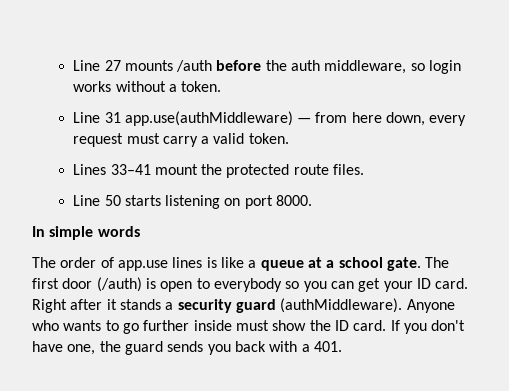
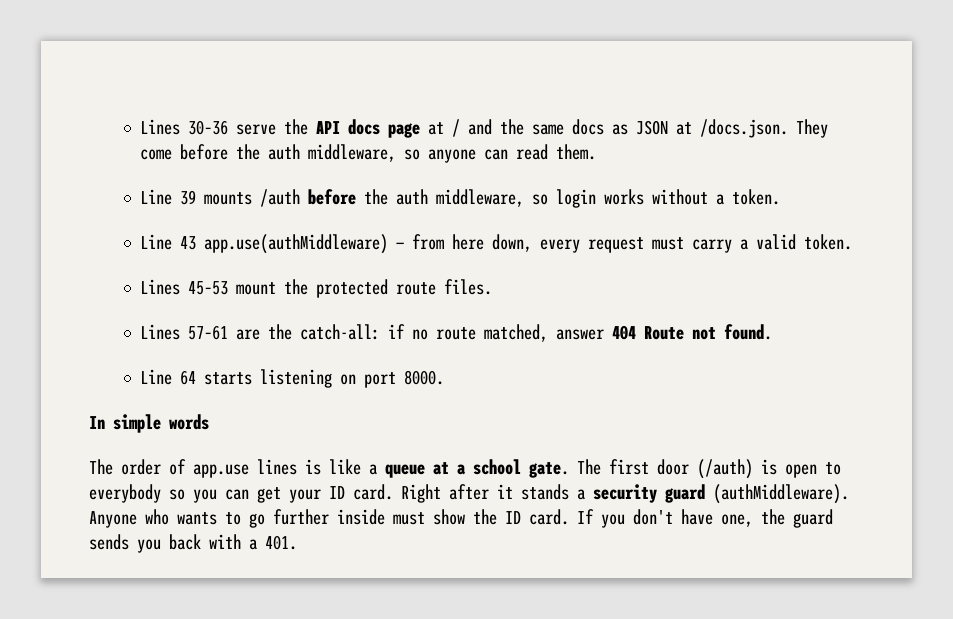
- Line 27 mounts /auth before the auth middleware, so login works without a token.
+ Lines 30–36 serve the API docs page at / and the same docs as JSON at /docs.json. They come before the auth middleware, so anyone can read them.
+ Line 39 mounts /auth before the auth middleware, so login works without a token.
- Line 31 app.use(authMiddleware) — from here down, every request must carry a valid token.
+ Line 43 app.use(authMiddleware) — from here down, every request must carry a valid token.
- Lines 33–41 mount the protected route files.
+ Lines 45–53 mount the protected route files.
- Line 50 starts listening on port 8000.
+ Lines 57–61 are the catch-all: if no route matched, answer 404 Route not found.
+ Line 64 starts listening on port 8000.

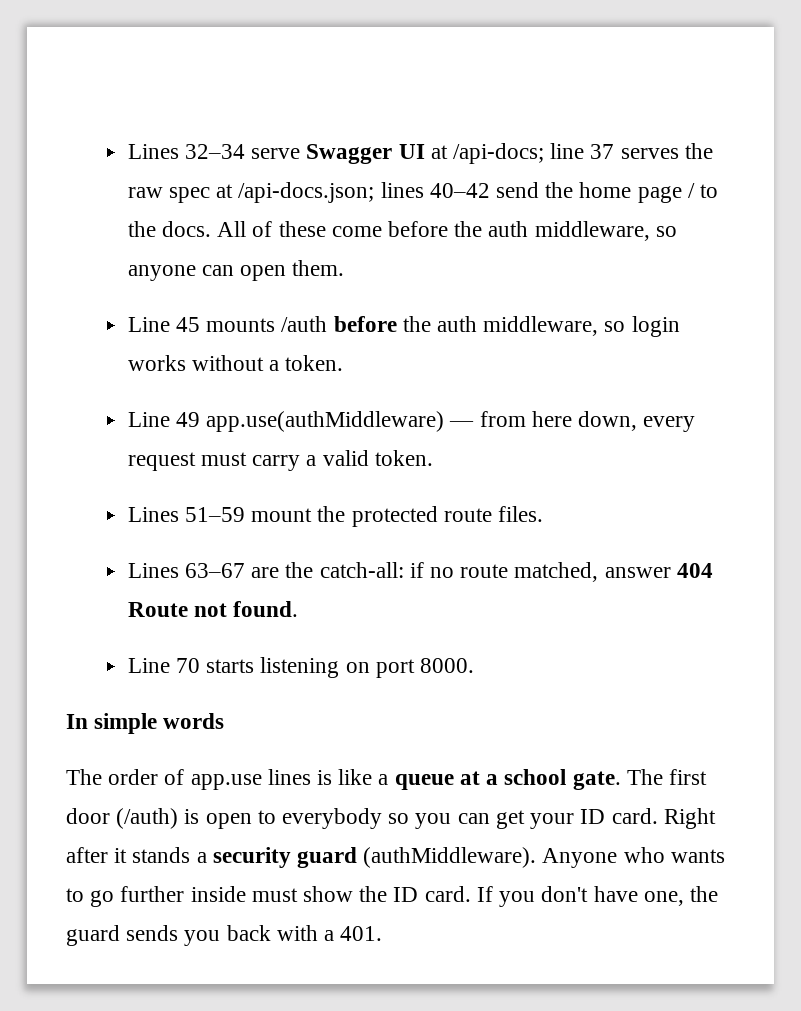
- Lines 30–36 serve the API docs page at / and the same docs as JSON at /docs.json. They come before the auth middleware, so anyone can read them.
+ Lines 32–34 serve Swagger UI at /api-docs; line 37 serves the raw spec at /api-docs.json; lines 40–42 send the home page / to the docs. All of these come before the auth middleware, so anyone can open them.
- Line 39 mounts /auth before the auth middleware, so login works without a token.
+ Line 45 mounts /auth before the auth middleware, so login works without a token.
- Line 43 app.use(authMiddleware) — from here down, every request must carry a valid token.
+ Line 49 app.use(authMiddleware) — from here down, every request must carry a valid token.
- Lines 45–53 mount the protected route files.
+ Lines 51–59 mount the protected route files.
- Lines 57–61 are the catch-all: if no route matched, answer 404 Route not found.
+ Lines 63–67 are the catch-all: if no route matched, answer 404 Route not found.
- Line 64 starts listening on port 8000.
+ Line 70 starts listening on port 8000.

